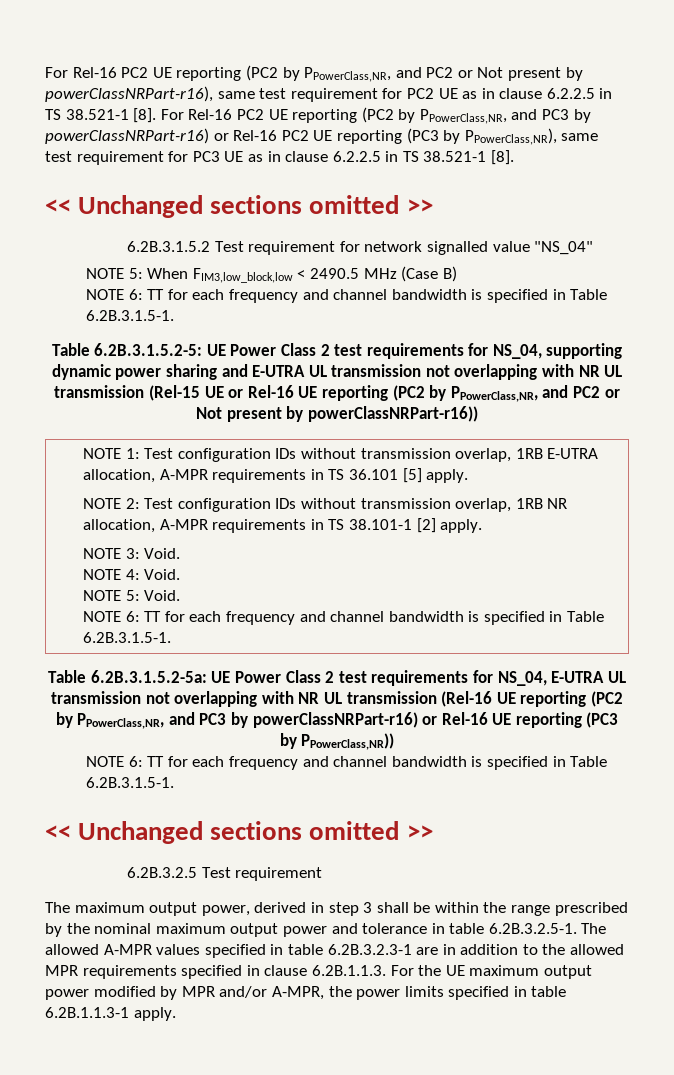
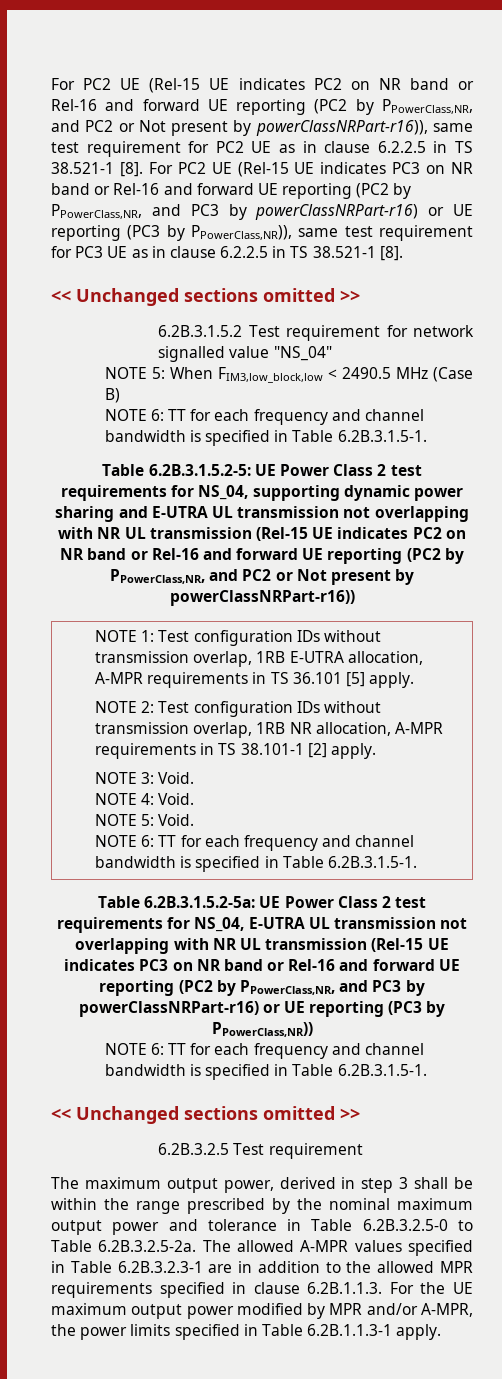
- For Rel-16 PC2 UE reporting (PC2 by PPowerClass,NR, and PC2 or Not present by powerClassNRPart-r16), same test requirement for PC2 UE as in clause 6.2.2.5 in TS 38.521-1 [8].
+ For PC2 UE (Rel-15 UE indicates PC2 on NR band or Rel-16 and forward UE reporting (PC2 by PPowerClass,NR, and PC2 or Not present by powerClassNRPart-r16)), same test requirement for PC2 UE as in clause 6.2.2.5 in TS 38.521-1 [8].
- For Rel-16 PC2 UE reporting (PC2 by PPowerClass,NR, and PC3 by powerClassNRPart-r16) or Rel-16 PC2 UE reporting (PC3 by PPowerClass,NR), same test requirement for PC3 UE as in clause 6.2.2.5 in TS 38.521-1 [8].
+ For PC2 UE (Rel-15 UE indicates PC3 on NR band or Rel-16 and forward UE reporting (PC2 by PPowerClass,NR, and PC3 by powerClassNRPart-r16) or UE reporting (PC3 by PPowerClass,NR)), same test requirement for PC3 UE as in clause 6.2.2.5 in TS 38.521-1 [8].
- Table 6.2B.3.1.5.2-5: UE Power Class 2 test requirements for NS_04, supporting dynamic power sharing and E-UTRA UL transmission not overlapping with NR UL transmission (Rel-15 UE or Rel-16 UE reporting (PC2 by PPowerClass,NR, and PC2 or Not present by powerClassNRPart-r16))
+ Table 6.2B.3.1.5.2-5: UE Power Class 2 test requirements for NS_04, supporting dynamic power sharing and E-UTRA UL transmission not overlapping with NR UL transmission (Rel-15 UE indicates PC2 on NR band or Rel-16 and forward UE reporting (PC2 by PPowerClass,NR, and PC2 or Not present by powerClassNRPart-r16))
- Table 6.2B.3.1.5.2-5a: UE Power Class 2 test requirements for NS_04, E-UTRA UL transmission not overlapping with NR UL transmission (Rel-16 UE reporting (PC2 by PPowerClass,NR, and PC3 by powerClassNRPart-r16) or Rel-16 UE reporting (PC3 by PPowerClass,NR))
+ Table 6.2B.3.1.5.2-5a: UE Power Class 2 test requirements for NS_04, E-UTRA UL transmission not overlapping with NR UL transmission (Rel-15 UE indicates PC3 on NR band or Rel-16 and forward UE reporting (PC2 by PPowerClass,NR, and PC3 by powerClassNRPart-r16) or UE reporting (PC3 by PPowerClass,NR))
- The maximum output power, derived in step 3 shall be within the range prescribed by the nominal maximum output power and tolerance in table 6.2B.3.2.5-1. The allowed A-MPR values specified in table 6.2B.3.2.3-1 are in addition to the allowed MPR requirements specified in clause 6.2B.1.1.3. For the UE maximum output power modified by MPR and/or A-MPR, the power limits specified in table 6.2B.1.1.3-1 apply.
+ The maximum output power, derived in step 3 shall be within the range prescribed by the nominal maximum output power and tolerance in Table 6.2B.3.2.5-0 to Table 6.2B.3.2.5-2a. The allowed A-MPR values specified in Table 6.2B.3.2.3-1 are in addition to the allowed MPR requirements specified in clause 6.2B.1.1.3. For the UE maximum output power modified by MPR and/or A-MPR, the power limits specified in Table 6.2B.1.1.3-1 apply.

